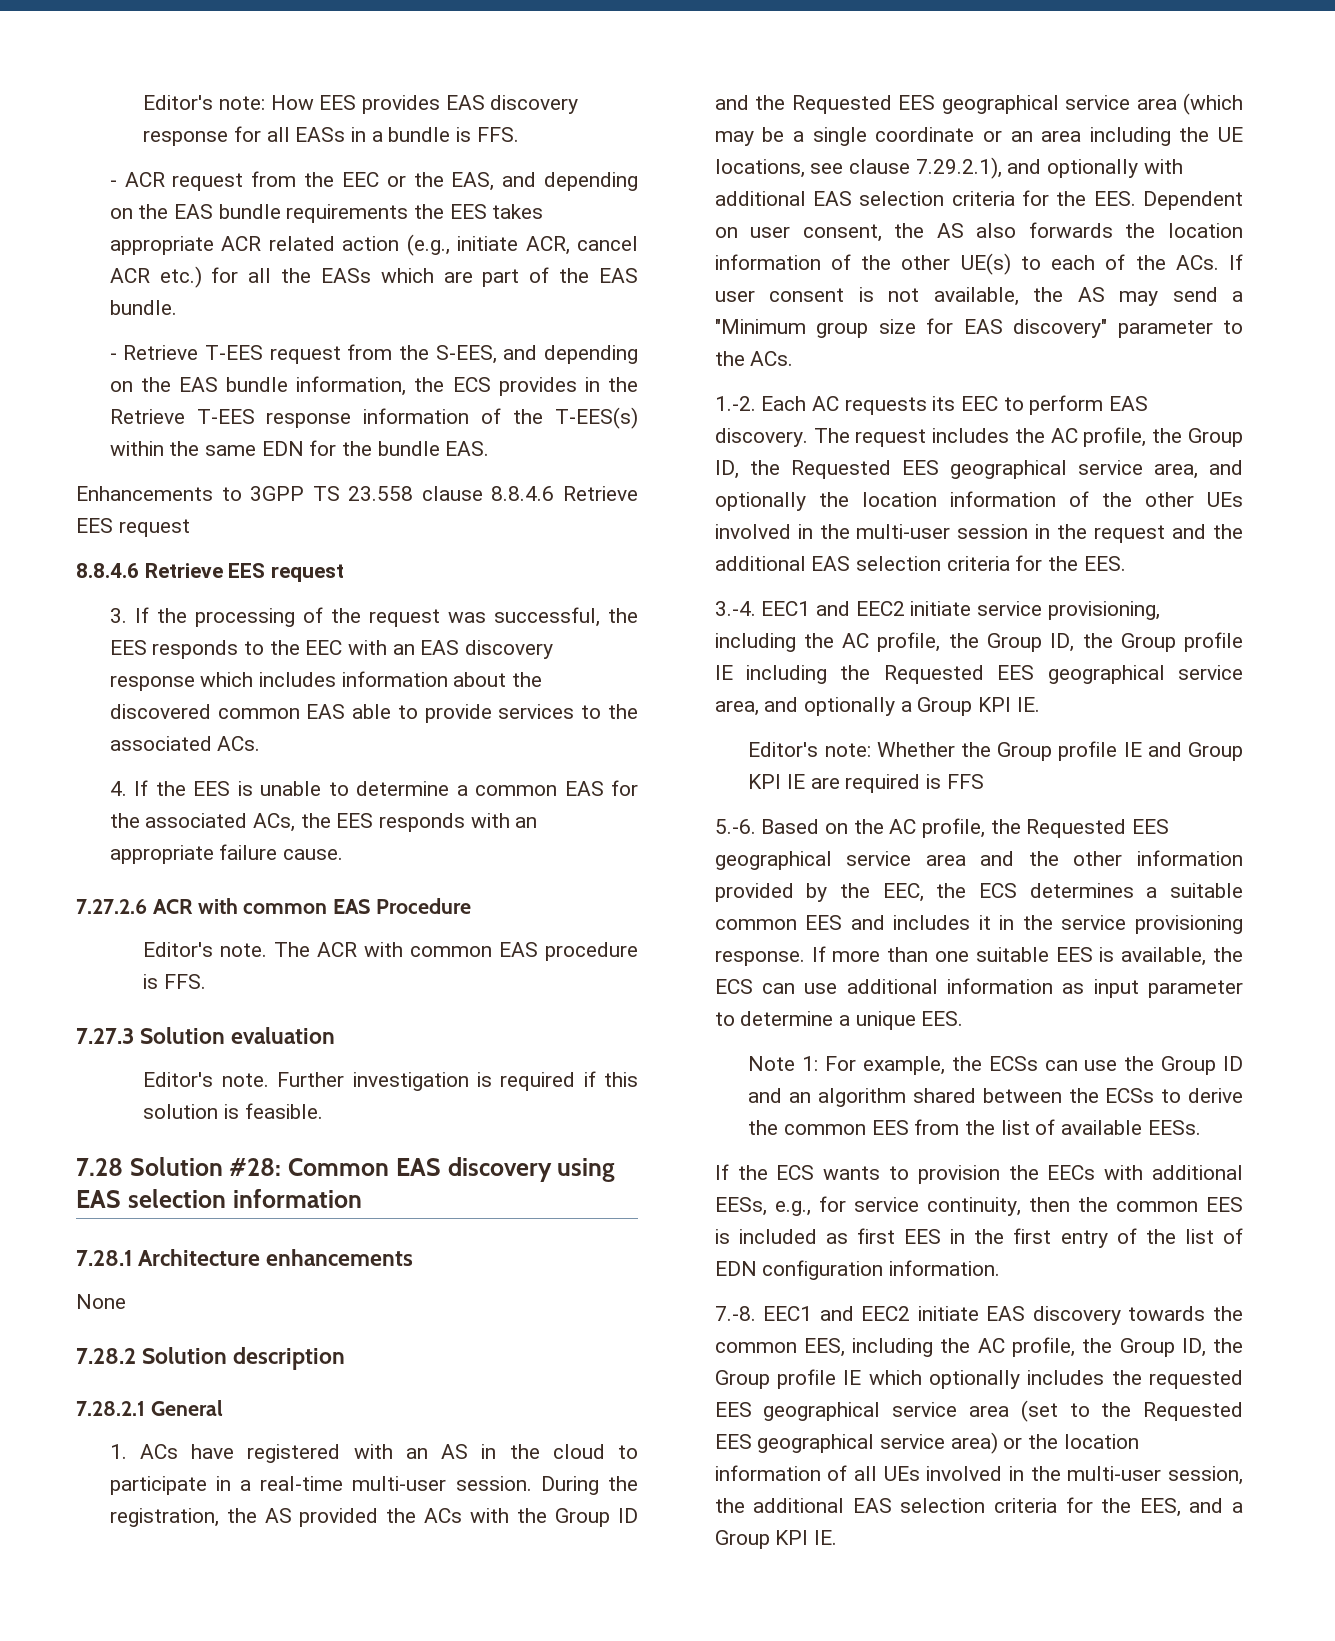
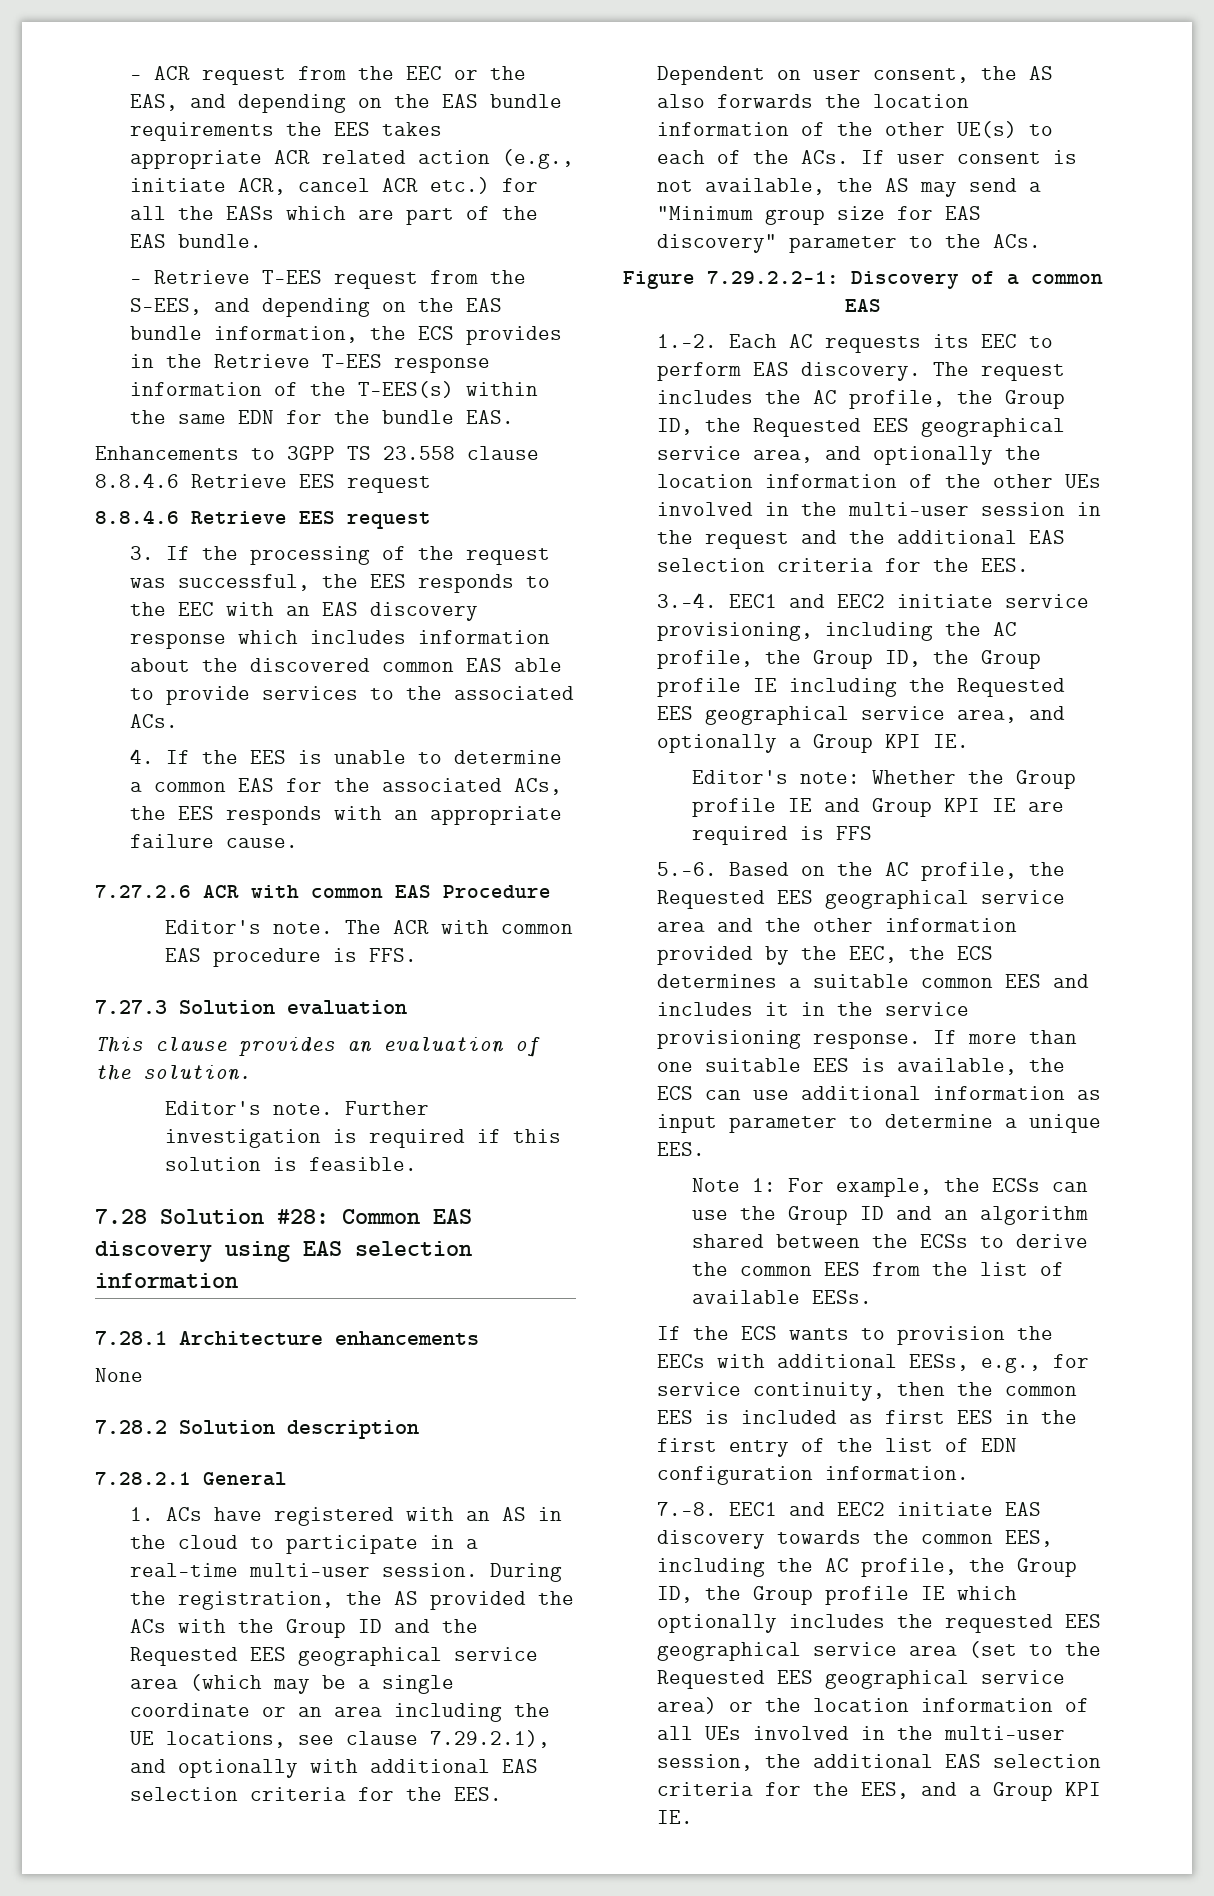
- Editor's note: How EES provides EAS discovery response for all EASs in a bundle is FFS.
+ This clause provides an evaluation of the solution.
+ Figure 7.29.2.2-1: Discovery of a common EAS

